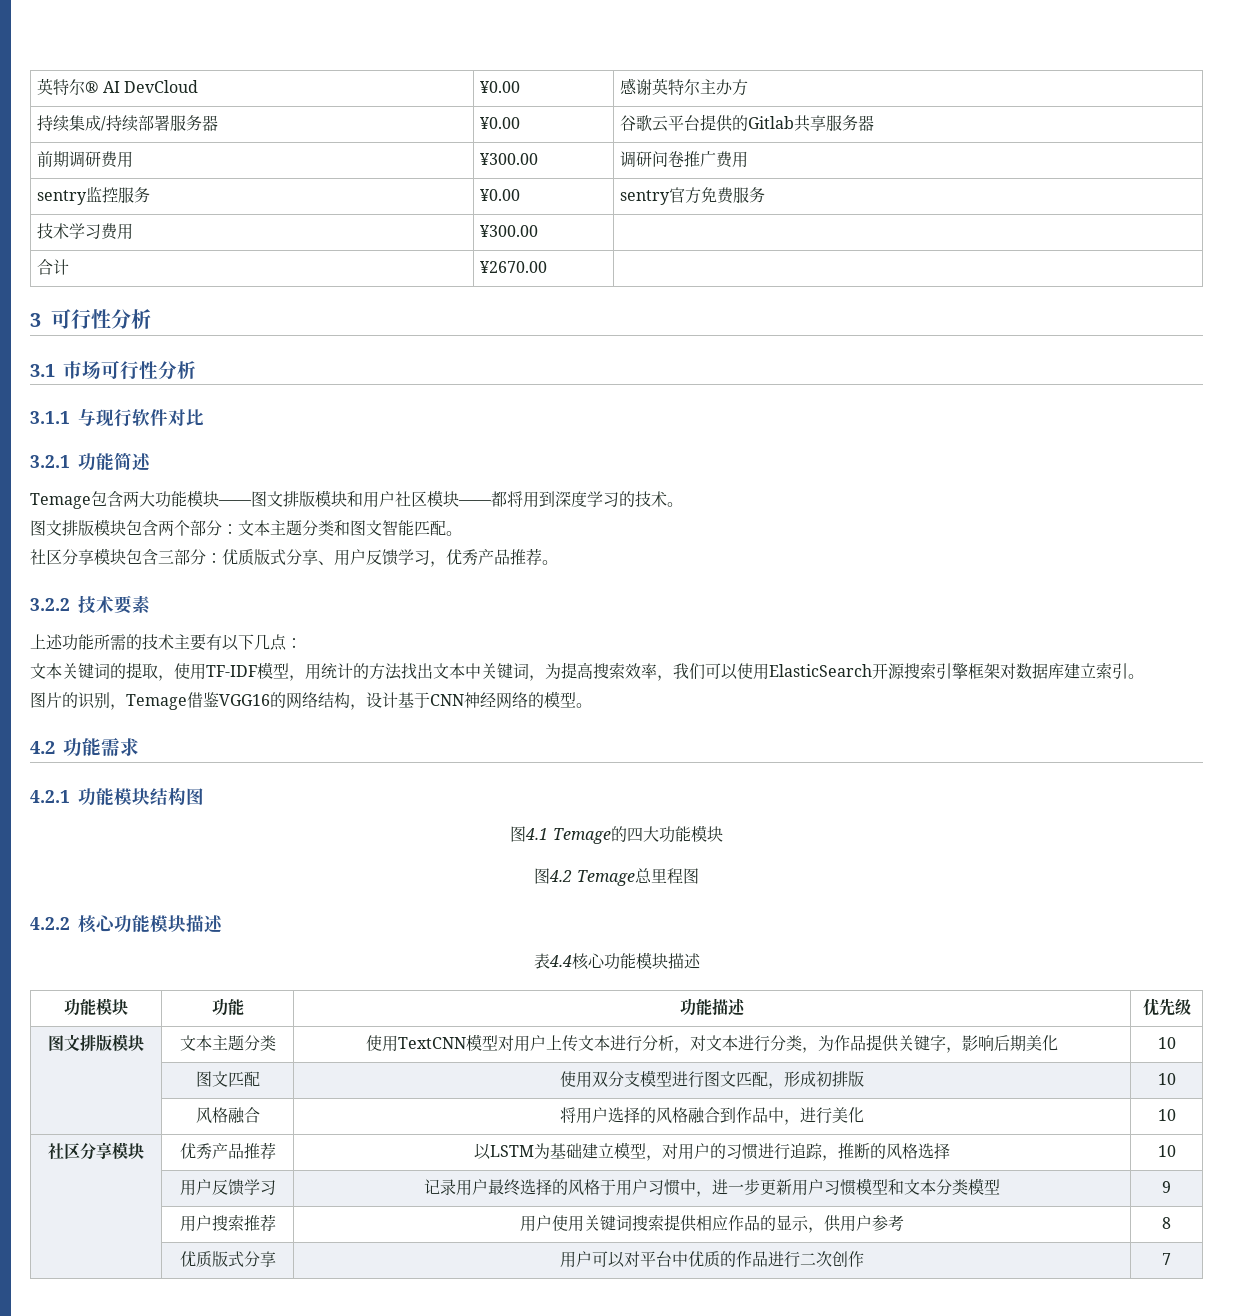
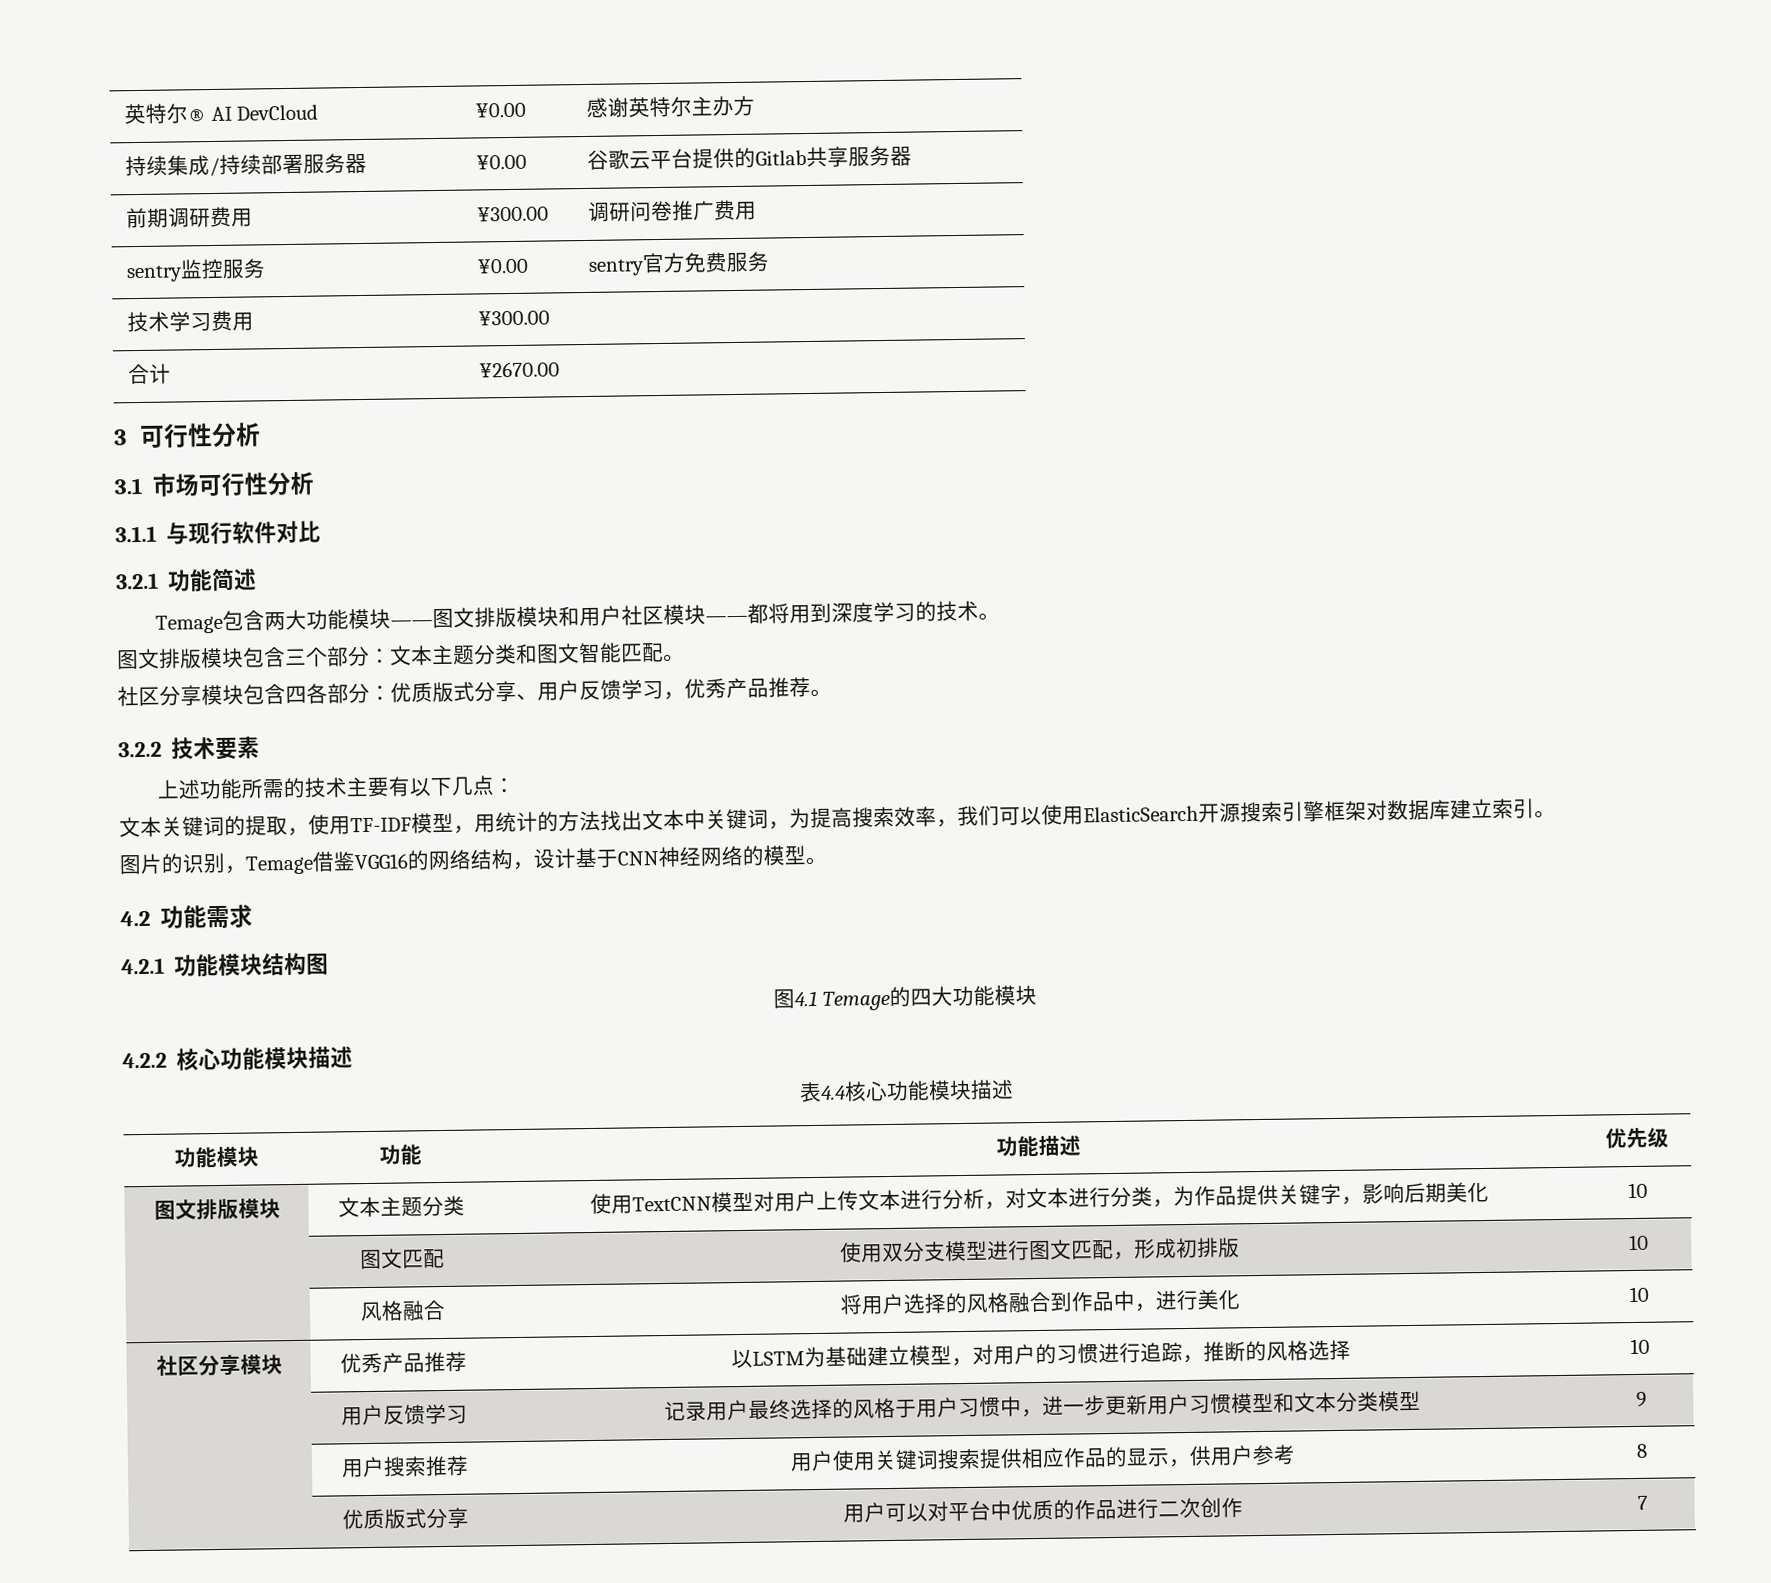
- 图文排版模块包含两个部分：文本主题分类和图文智能匹配。
+ 图文排版模块包含三个部分：文本主题分类和图文智能匹配。
- 社区分享模块包含三部分：优质版式分享、用户反馈学习，优秀产品推荐。
+ 社区分享模块包含四各部分：优质版式分享、用户反馈学习，优秀产品推荐。
- 图4.2 Temage总里程图

